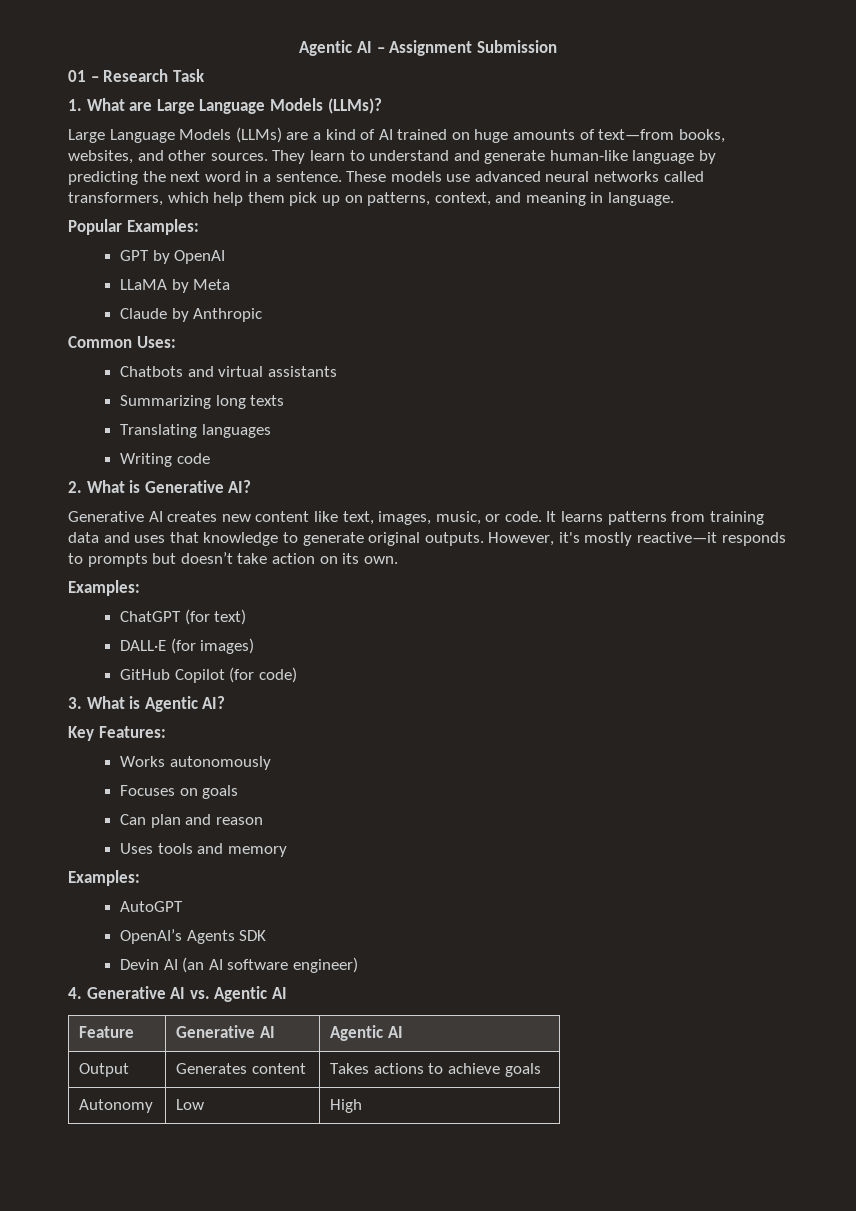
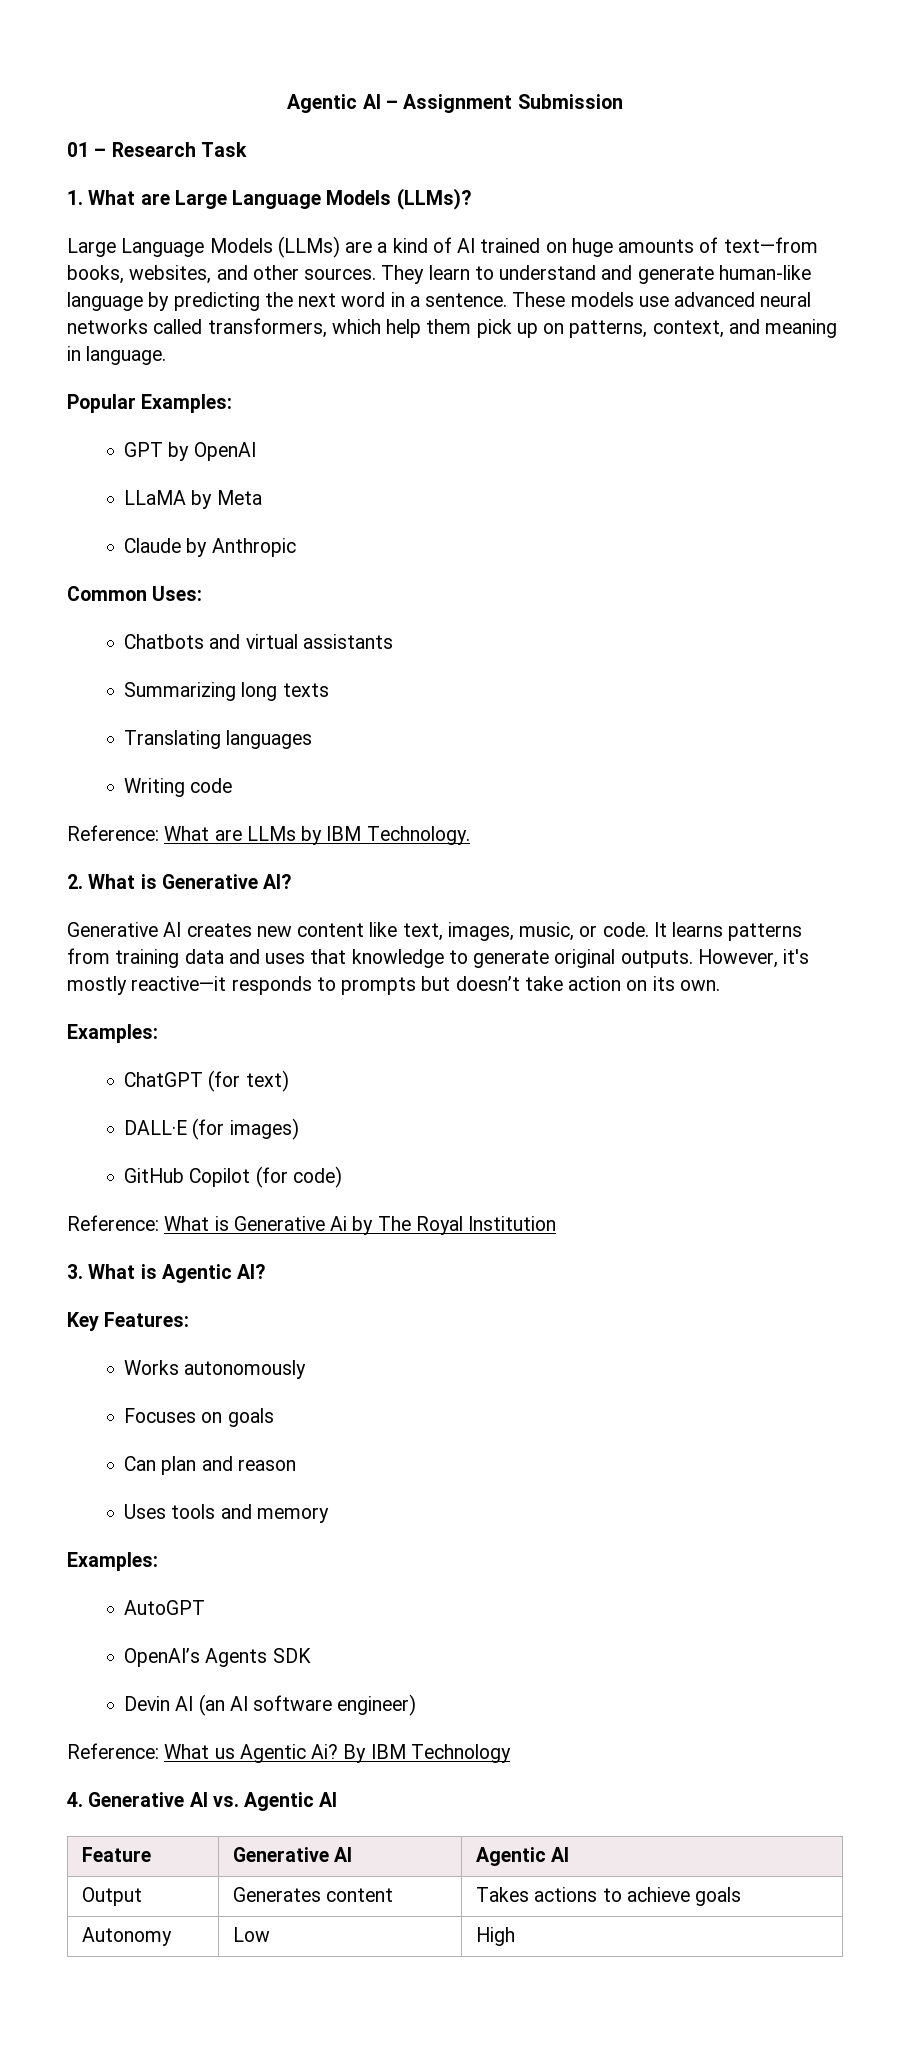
+ Reference: What are LLMs by IBM Technology.
+ Reference: What is Generative Ai by The Royal Institution
+ Reference: What us Agentic Ai? By IBM Technology

